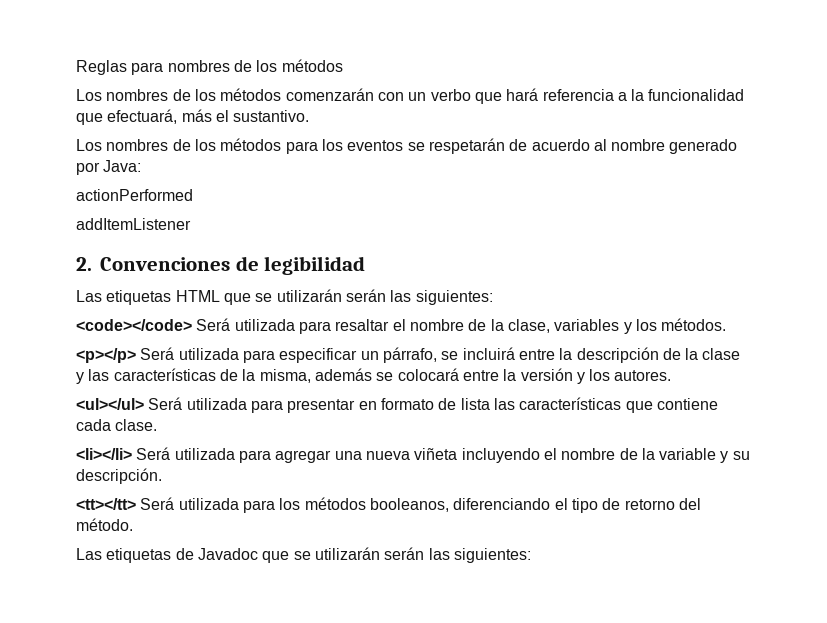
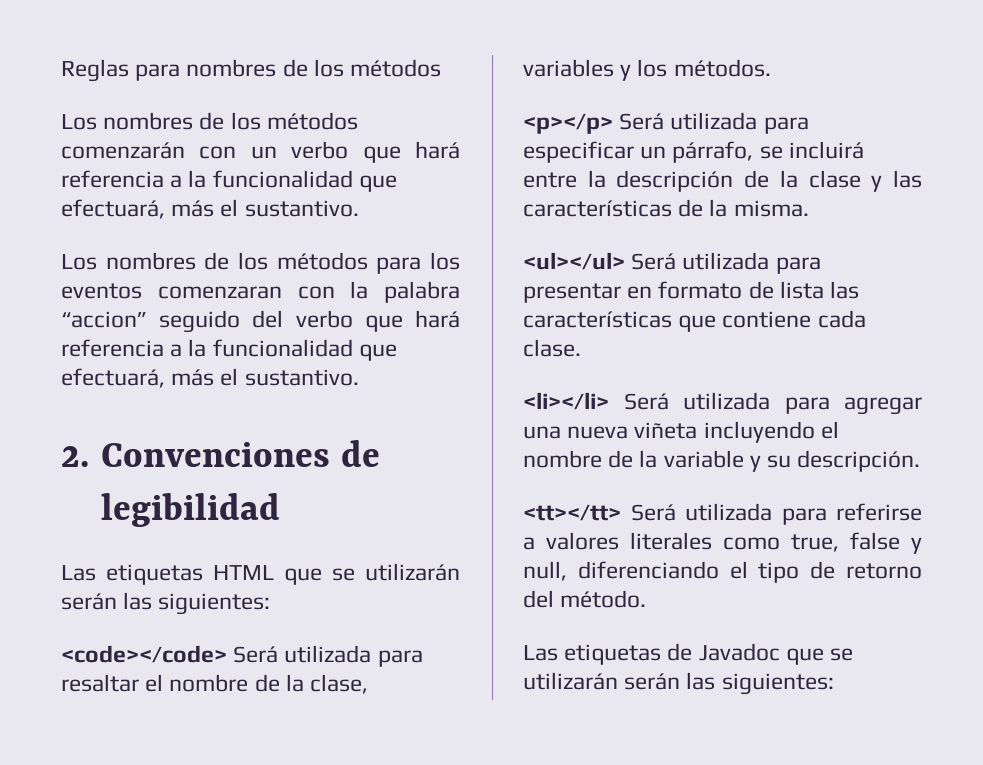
- Los nombres de los métodos para los eventos se respetarán de acuerdo al nombre generado por Java:
- actionPerformed
- addItemListener
+ Los nombres de los métodos para los eventos comenzaran con la palabra “accion” seguido del verbo que hará referencia a la funcionalidad que efectuará, más el sustantivo.
- <p></p> Será utilizada para especificar un párrafo, se incluirá entre la descripción de la clase y las características de la misma, además se colocará entre la versión y los autores.
+ <p></p> Será utilizada para especificar un párrafo, se incluirá entre la descripción de la clase y las características de la misma.
- <tt></tt> Será utilizada para los métodos booleanos, diferenciando el tipo de retorno del método.
+ <tt></tt> Será utilizada para referirse a valores literales como true, false y null, diferenciando el tipo de retorno del método.

